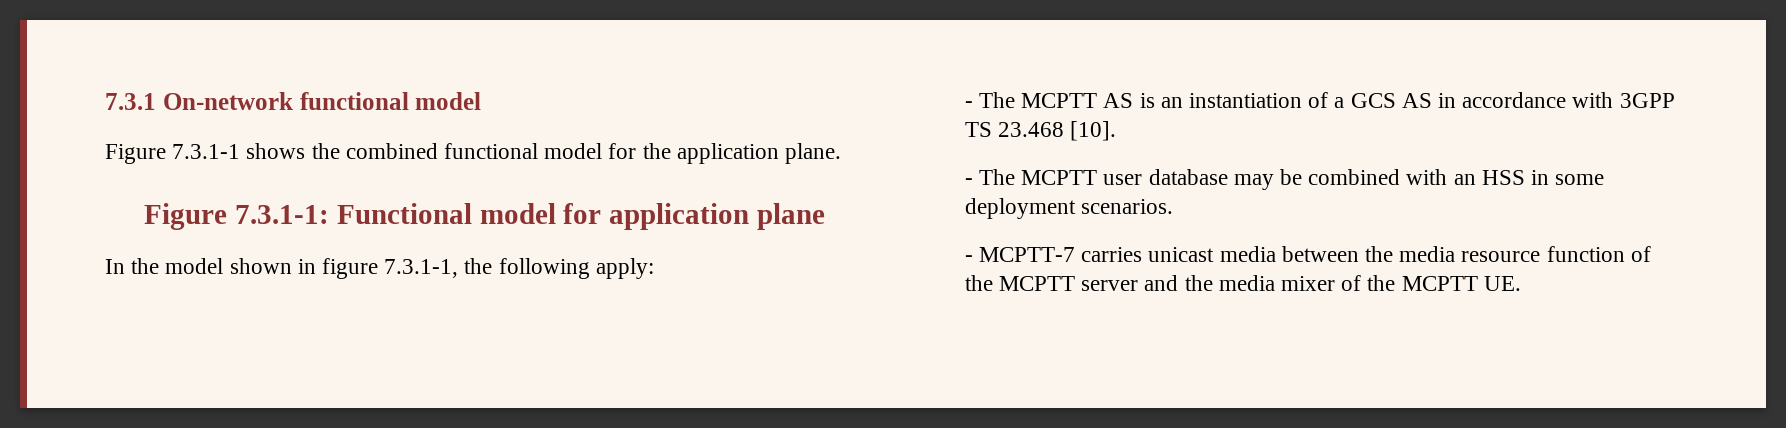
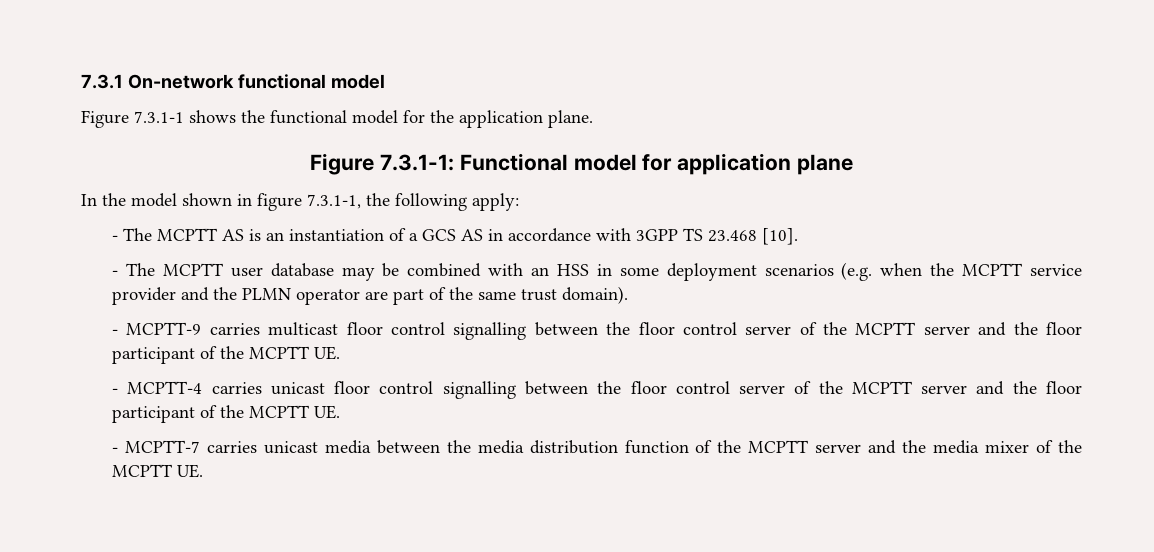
- Figure 7.3.1-1 shows the combined functional model for the application plane.
+ Figure 7.3.1-1 shows the functional model for the application plane.
- - The MCPTT user database may be combined with an HSS in some deployment scenarios.
+ - The MCPTT user database may be combined with an HSS in some deployment scenarios (e.g. when the MCPTT service provider and the PLMN operator are part of the same trust domain).
+ - MCPTT-9 carries multicast floor control signalling between the floor control server of the MCPTT server and the floor participant of the MCPTT UE.
+ - MCPTT-4 carries unicast floor control signalling between the floor control server of the MCPTT server and the floor participant of the MCPTT UE.
- - MCPTT-7 carries unicast media between the media resource function of the MCPTT server and the media mixer of the MCPTT UE.
+ - MCPTT-7 carries unicast media between the media distribution function of the MCPTT server and the media mixer of the MCPTT UE.

